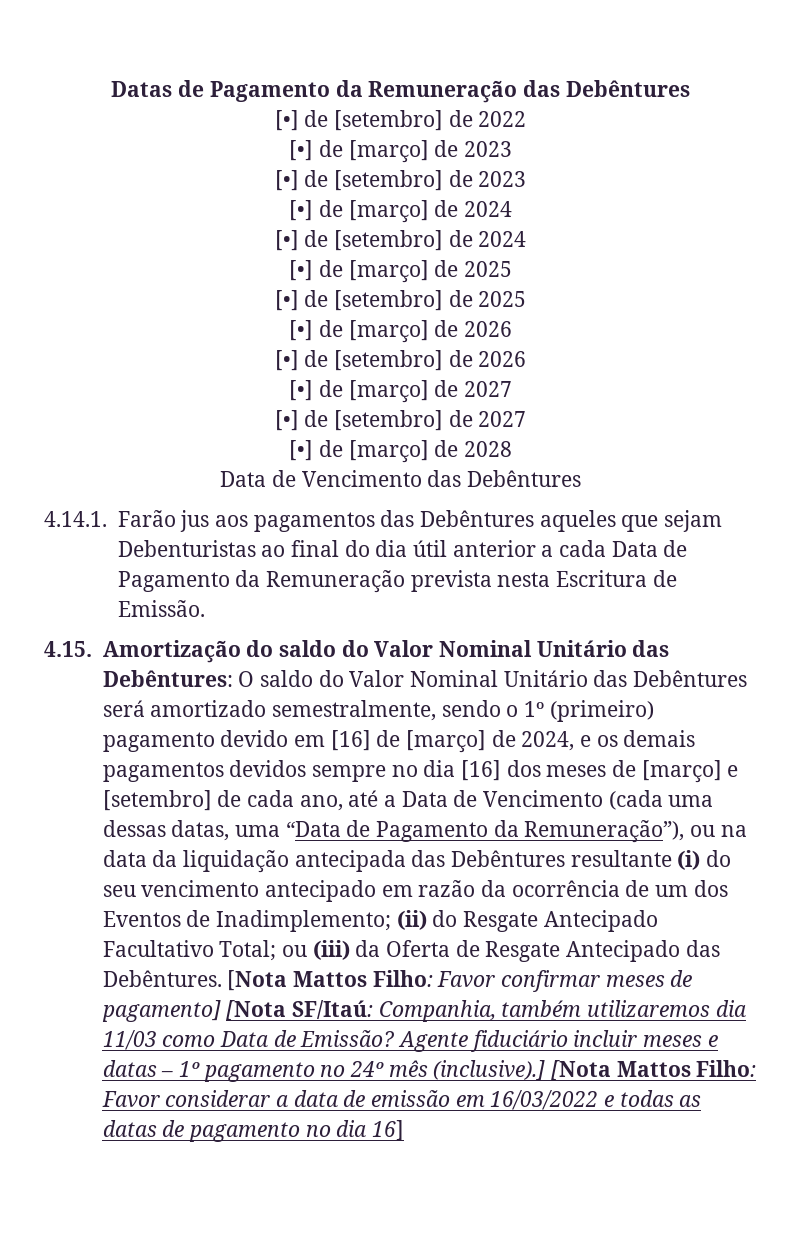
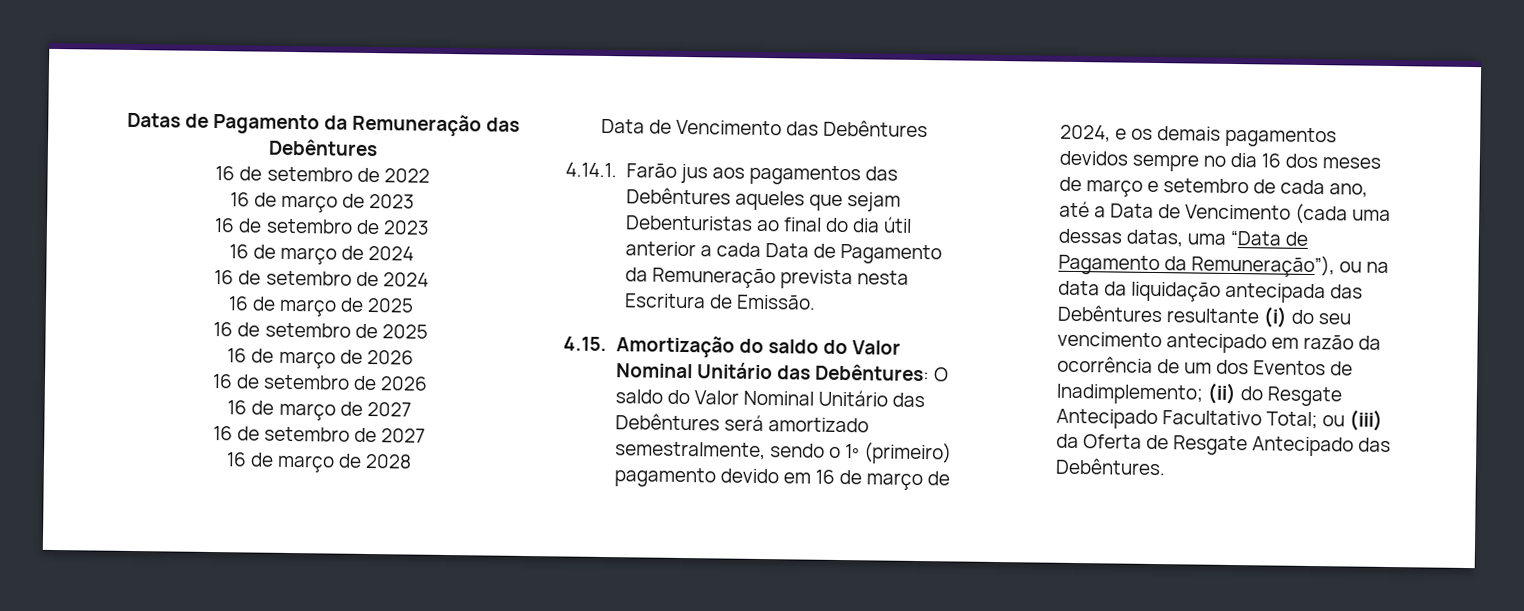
- [•] de [setembro] de 2022
+ 16 de setembro de 2022
- [•] de [março] de 2023
- [•] de [setembro] de 2023
- [•] de [março] de 2024
- [•] de [setembro] de 2024
- [•] de [março] de 2025
- [•] de [setembro] de 2025
- [•] de [março] de 2026
- [•] de [setembro] de 2026
- [•] de [março] de 2027
- [•] de [setembro] de 2027
- [•] de [março] de 2028
+ 16 de março de 2023
+ 16 de setembro de 2023
+ 16 de março de 2024
+ 16 de setembro de 2024
+ 16 de março de 2025
+ 16 de setembro de 2025
+ 16 de março de 2026
+ 16 de setembro de 2026
+ 16 de março de 2027
+ 16 de setembro de 2027
+ 16 de março de 2028
- O saldo do Valor Nominal Unitário das Debêntures será amortizado semestralmente, sendo o 1º (primeiro) pagamento devido em [16] de [março] de 2024, e os demais pagamentos devidos sempre no dia [16] dos meses de [março] e [setembro] de cada ano, até a Data de Vencimento (cada uma dessas datas, uma “Data de Pagamento da Remuneração”), ou na data da liquidação antecipada das Debêntures resultante (i) do seu vencimento antecipado em razão da ocorrência de um dos Eventos de Inadimplemento;
+ O saldo do Valor Nominal Unitário das Debêntures será amortizado semestralmente, sendo o 1º (primeiro) pagamento devido em 16 de março de 2024, e os demais pagamentos devidos sempre no dia 16 dos meses de março e setembro de cada ano, até a Data de Vencimento (cada uma dessas datas, uma “Data de Pagamento da Remuneração”), ou na data da liquidação antecipada das Debêntures resultante (i) do seu vencimento antecipado em razão da ocorrência de um dos Eventos de Inadimplemento;
- [Nota Mattos Filho: Favor confirmar meses de pagamento] [Nota SF/Itaú: Companhia, também utilizaremos dia 11/03 como Data de Emissão? Agente fiduciário incluir meses e datas – 1º pagamento no 24º mês (inclusive).] [Nota Mattos Filho: Favor considerar a data de emissão em 16/03/2022 e todas as datas de pagamento no dia 16]

